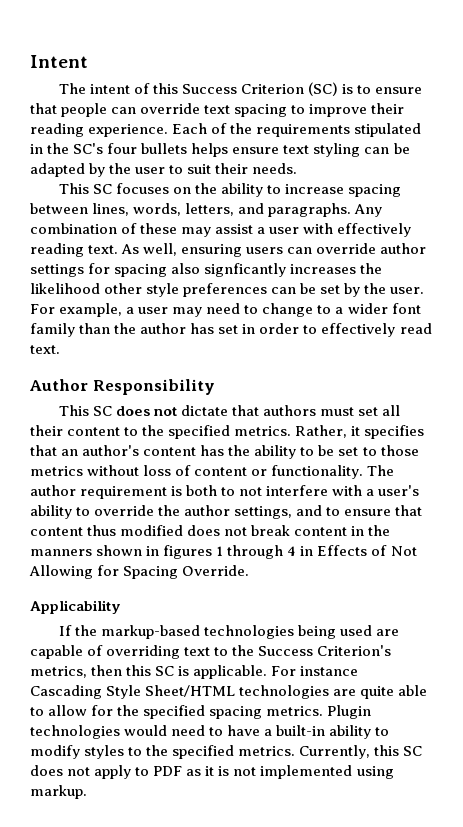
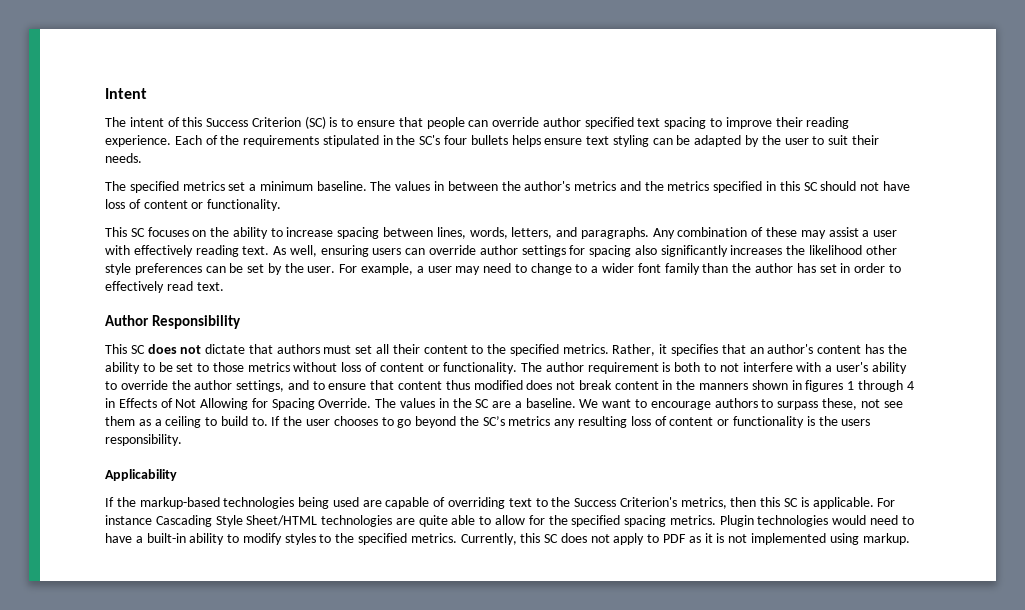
- The intent of this Success Criterion (SC) is to ensure that people can override text spacing to improve their reading experience.
+ The intent of this Success Criterion (SC) is to ensure that people can override author specified text spacing to improve their reading experience.
+ The specified metrics set a minimum baseline. The values in between the author's metrics and the metrics specified in this SC should not have loss of content or functionality.
- As well, ensuring users can override author settings for spacing also signficantly increases the likelihood other style preferences can be set by the user.
+ As well, ensuring users can override author settings for spacing also significantly increases the likelihood other style preferences can be set by the user.
+ The values in the SC are a baseline. We want to encourage authors to surpass these, not see them as a ceiling to build to. If the user chooses to go beyond the SC’s metrics any resulting loss of content or functionality is the users responsibility.

